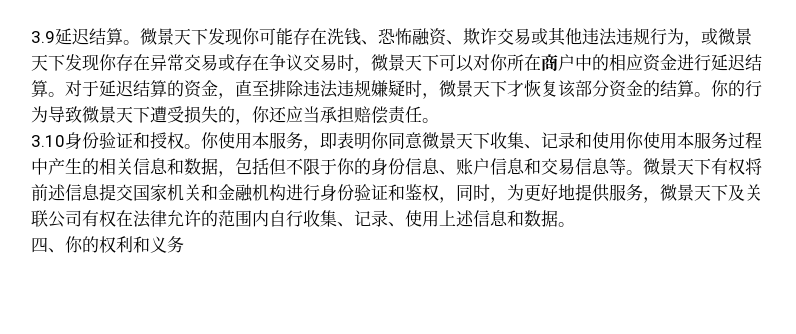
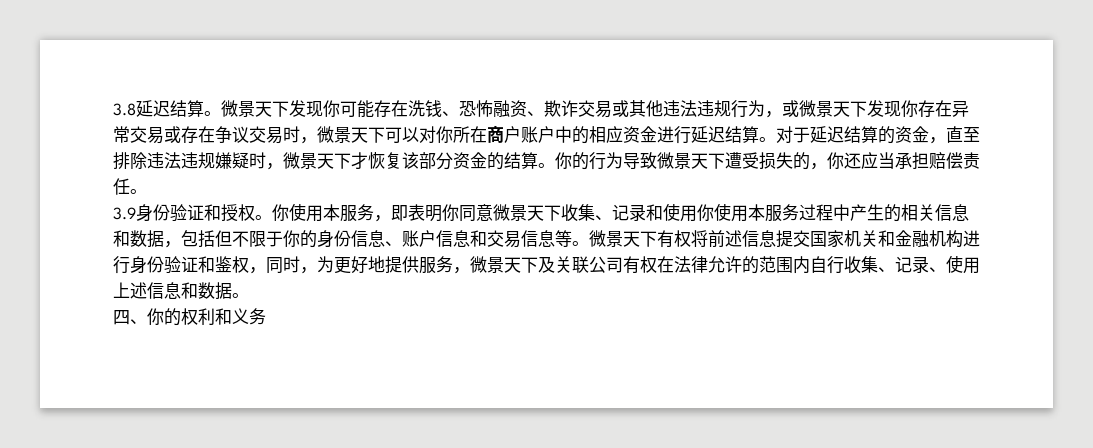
- 3.9延迟结算。
+ 3.8延迟结算。
- 微景天下发现你可能存在洗钱、恐怖融资、欺诈交易或其他违法违规行为，或微景天下发现你存在异常交易或存在争议交易时，微景天下可以对你所在商户中的相应资金进行延迟结算。
+ 微景天下发现你可能存在洗钱、恐怖融资、欺诈交易或其他违法违规行为，或微景天下发现你存在异常交易或存在争议交易时，微景天下可以对你所在商户账户中的相应资金进行延迟结算。
- 3.10身份验证和授权。
+ 3.9身份验证和授权。

